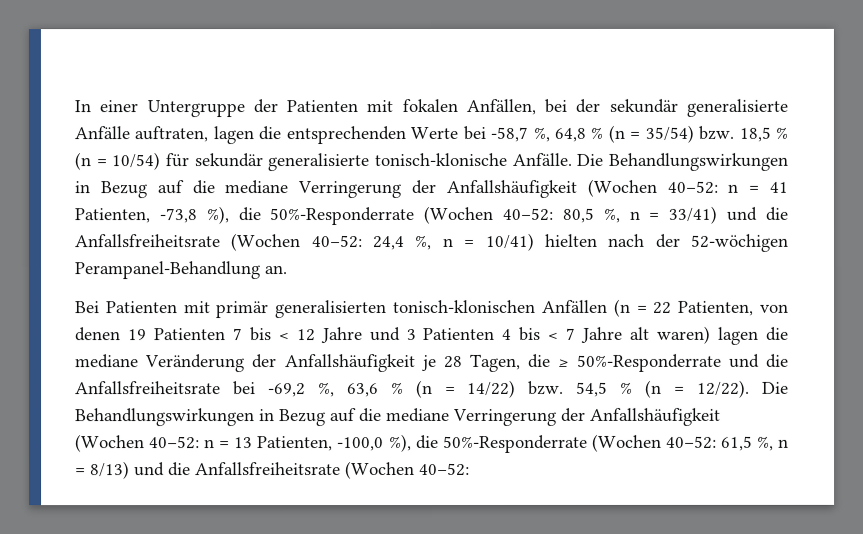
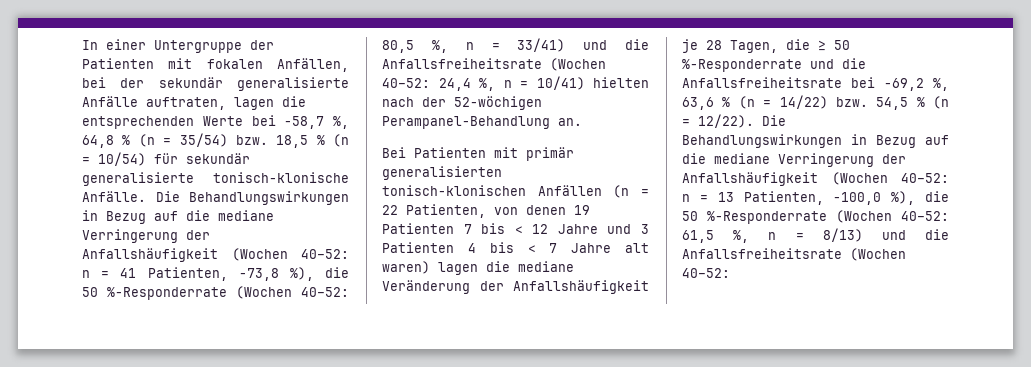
- Die Behandlungswirkungen in Bezug auf die mediane Verringerung der Anfallshäufigkeit (Wochen 40–52: n = 41 Patienten, -73,8 %), die 50%-Responderrate (Wochen 40–52: 80,5 %, n = 33/41) und die Anfallsfreiheitsrate (Wochen 40–52: 24,4 %, n = 10/41) hielten nach der 52-wöchigen Perampanel-Behandlung an.
+ Die Behandlungswirkungen in Bezug auf die mediane Verringerung der Anfallshäufigkeit (Wochen 40–52: n = 41 Patienten, -73,8 %), die 50 %-Responderrate (Wochen 40–52: 80,5 %, n = 33/41) und die Anfallsfreiheitsrate (Wochen 40–52: 24,4 %, n = 10/41) hielten nach der 52-wöchigen Perampanel-Behandlung an.
- Bei Patienten mit primär generalisierten tonisch-klonischen Anfällen (n = 22 Patienten, von denen 19 Patienten 7 bis < 12 Jahre und 3 Patienten 4 bis < 7 Jahre alt waren) lagen die mediane Veränderung der Anfallshäufigkeit je 28 Tagen, die ≥ 50%-Responderrate und die Anfallsfreiheitsrate bei -69,2 %, 63,6 % (n = 14/22) bzw. 54,5 % (n = 12/22).
+ Bei Patienten mit primär generalisierten tonisch-klonischen Anfällen (n = 22 Patienten, von denen 19 Patienten 7 bis < 12 Jahre und 3 Patienten 4 bis < 7 Jahre alt waren) lagen die mediane Veränderung der Anfallshäufigkeit je 28 Tagen, die ≥ 50 %-Responderrate und die Anfallsfreiheitsrate bei -69,2 %, 63,6 % (n = 14/22) bzw. 54,5 % (n = 12/22).
- Die Behandlungswirkungen in Bezug auf die mediane Verringerung der Anfallshäufigkeit (Wochen 40–52: n = 13 Patienten, -100,0 %), die 50%-Responderrate (Wochen 40–52: 61,5 %, n = 8/13) und die Anfallsfreiheitsrate (Wochen 40–52:
+ Die Behandlungswirkungen in Bezug auf die mediane Verringerung der Anfallshäufigkeit (Wochen 40–52: n = 13 Patienten, -100,0 %), die 50 %-Responderrate (Wochen 40–52: 61,5 %, n = 8/13) und die Anfallsfreiheitsrate (Wochen 40–52:

